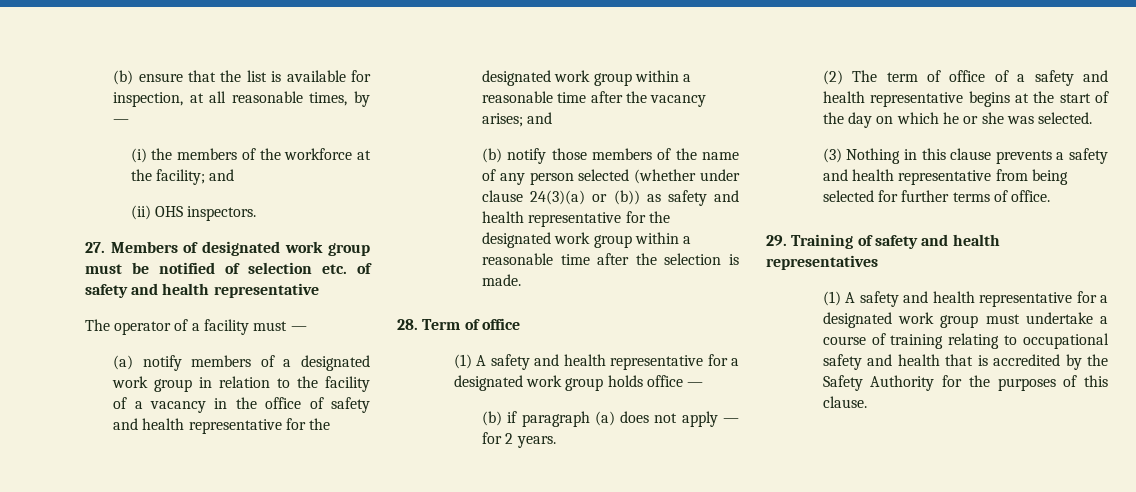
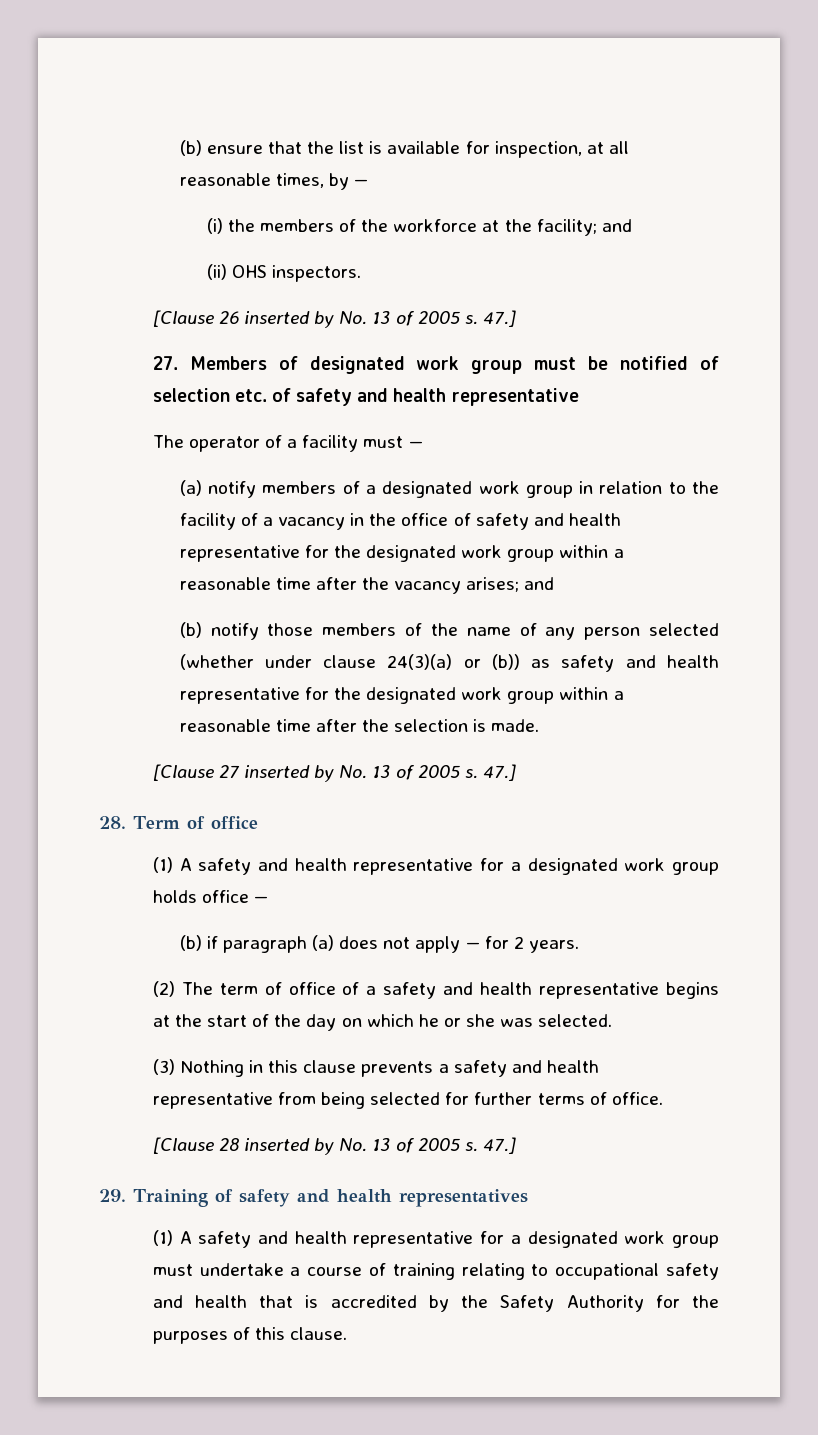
+ [Clause 26 inserted by No. 13 of 2005 s. 47.]
+ [Clause 27 inserted by No. 13 of 2005 s. 47.]
+ [Clause 28 inserted by No. 13 of 2005 s. 47.]

